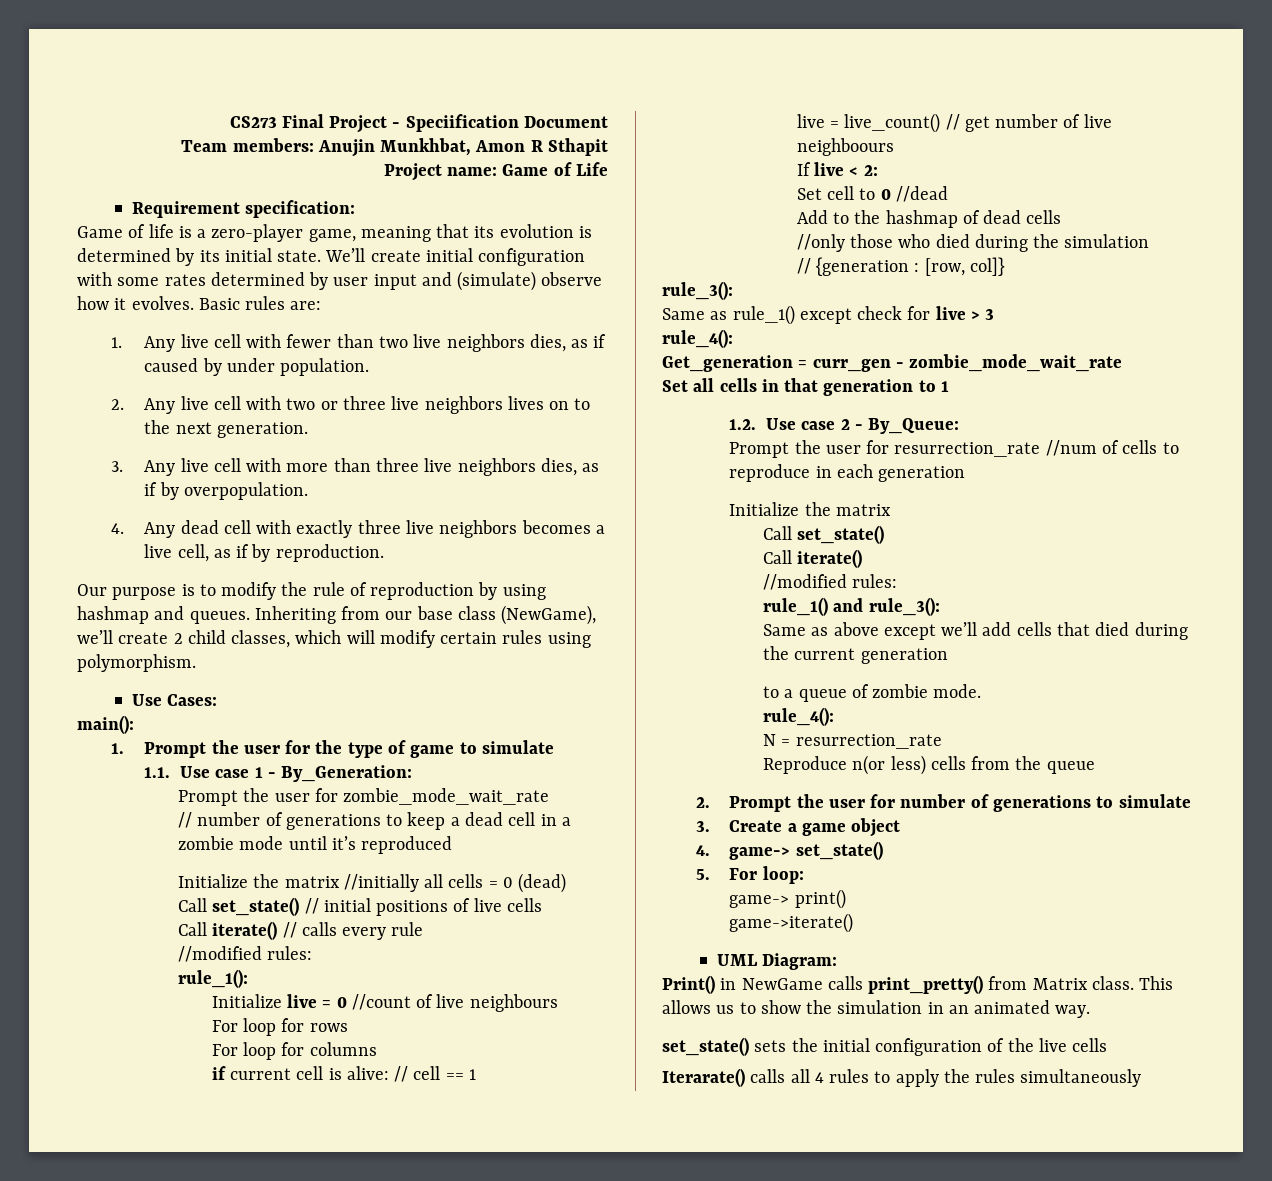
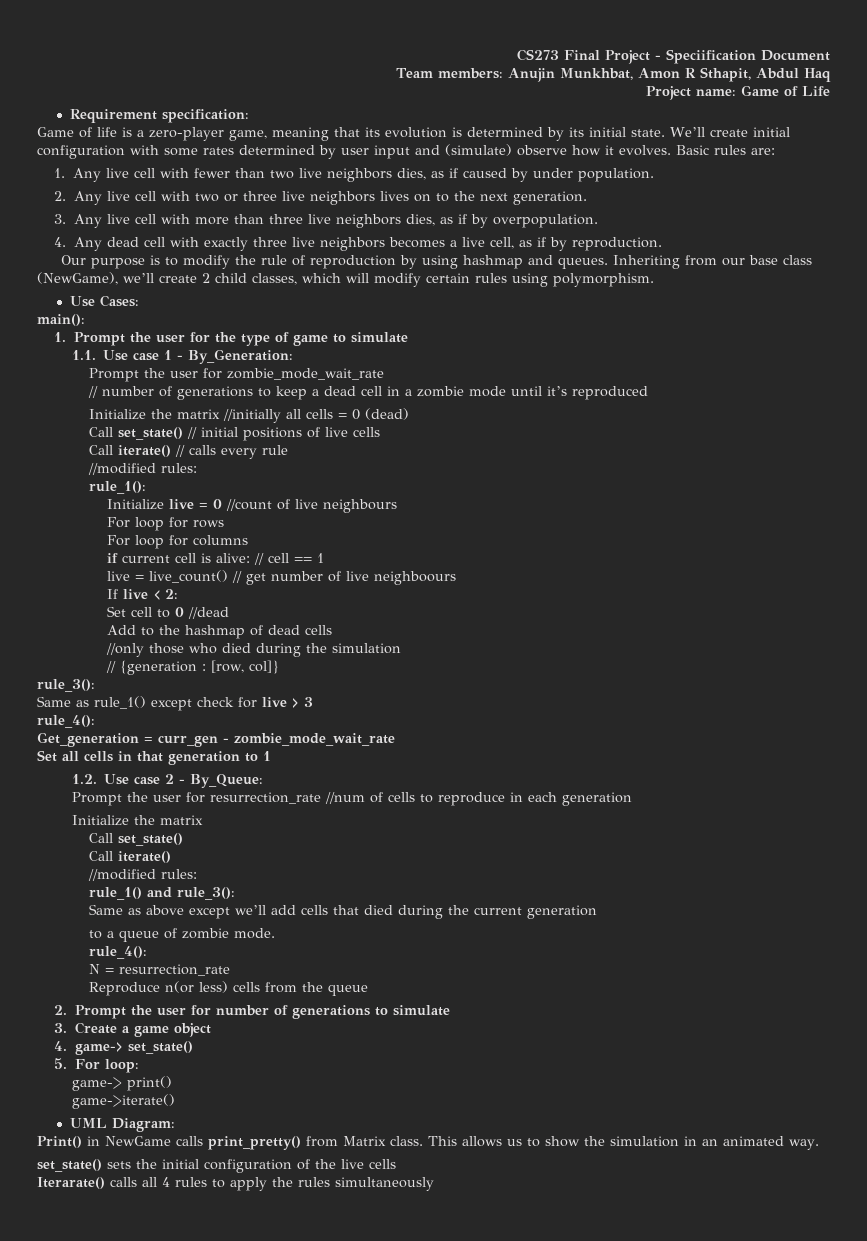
- Team members: Anujin Munkhbat, Amon R Sthapit
+ Team members: Anujin Munkhbat, Amon R Sthapit, Abdul Haq

